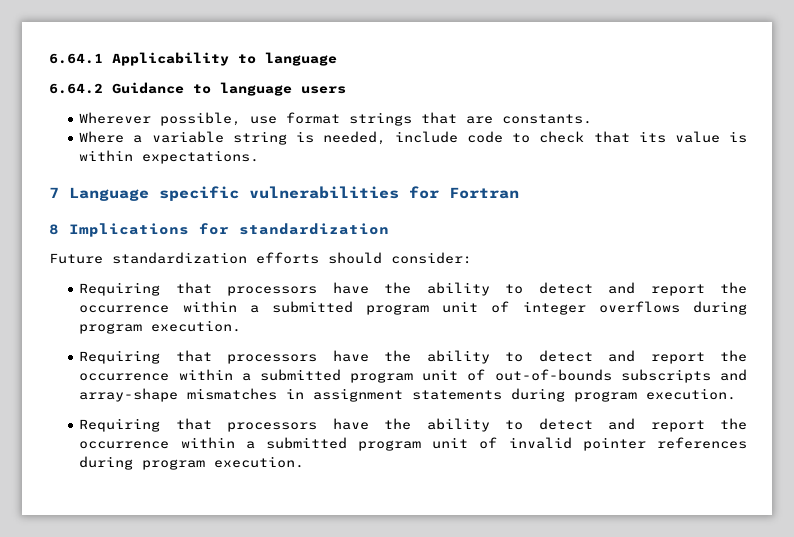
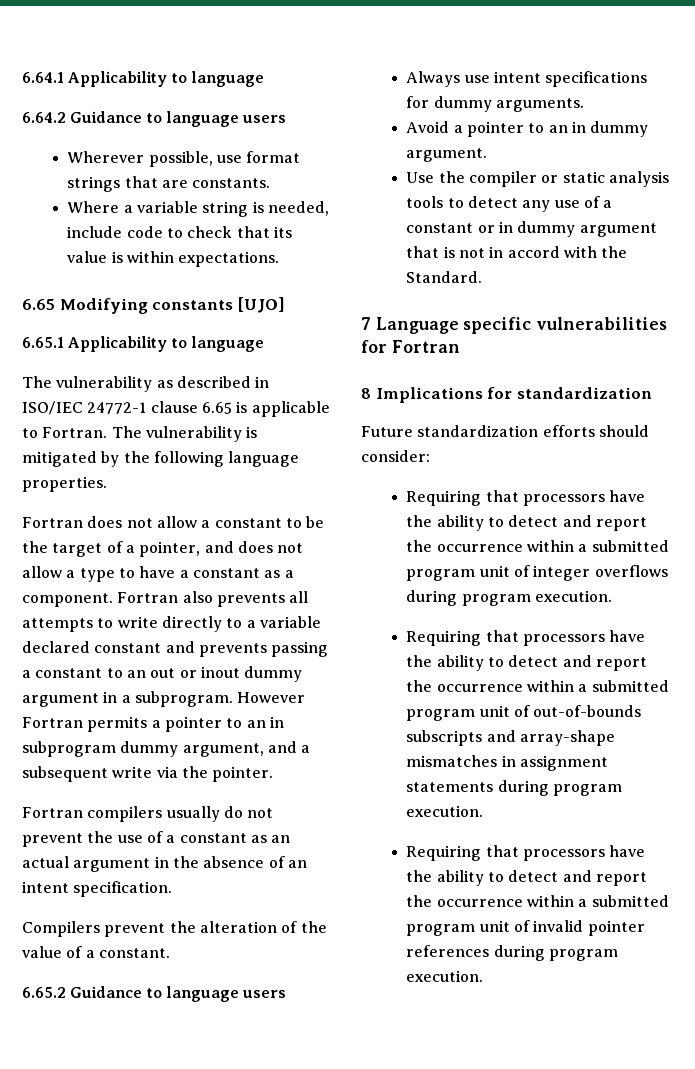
+ 6.65 Modifying constants [UJO]
+ 6.65.1 Applicability to language
+ The vulnerability as described in ISO/IEC 24772-1 clause 6.65 is applicable to Fortran. The vulnerability is mitigated by the following language properties.
+ Fortran does not allow a constant to be the target of a pointer, and does not allow a type to have a constant as a component. Fortran also prevents all attempts to write directly to a variable declared constant and prevents passing a constant to an out or inout dummy argument in a subprogram. However Fortran permits a pointer to an in subprogram dummy argument, and a subsequent write via the pointer.
+ Fortran compilers usually do not prevent the use of a constant as an actual argument in the absence of an intent specification.
+ Compilers prevent the alteration of the value of a constant.
+ 6.65.2 Guidance to language users
+ Always use intent specifications for dummy arguments.
+ Avoid a pointer to an in dummy argument.
+ Use the compiler or static analysis tools to detect any use of a constant or in dummy argument that is not in accord with the Standard.

